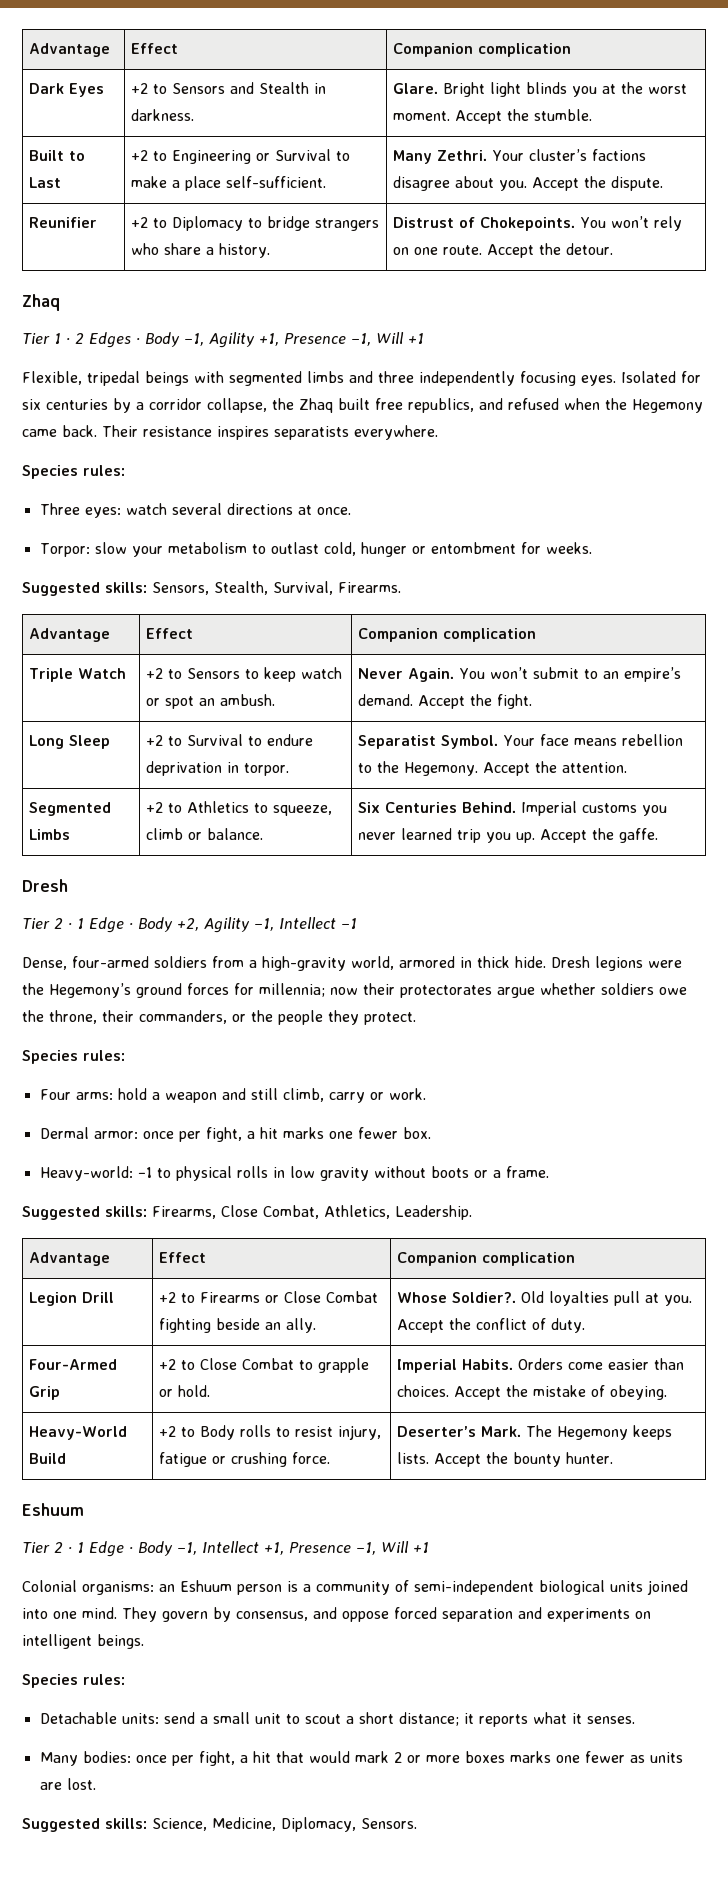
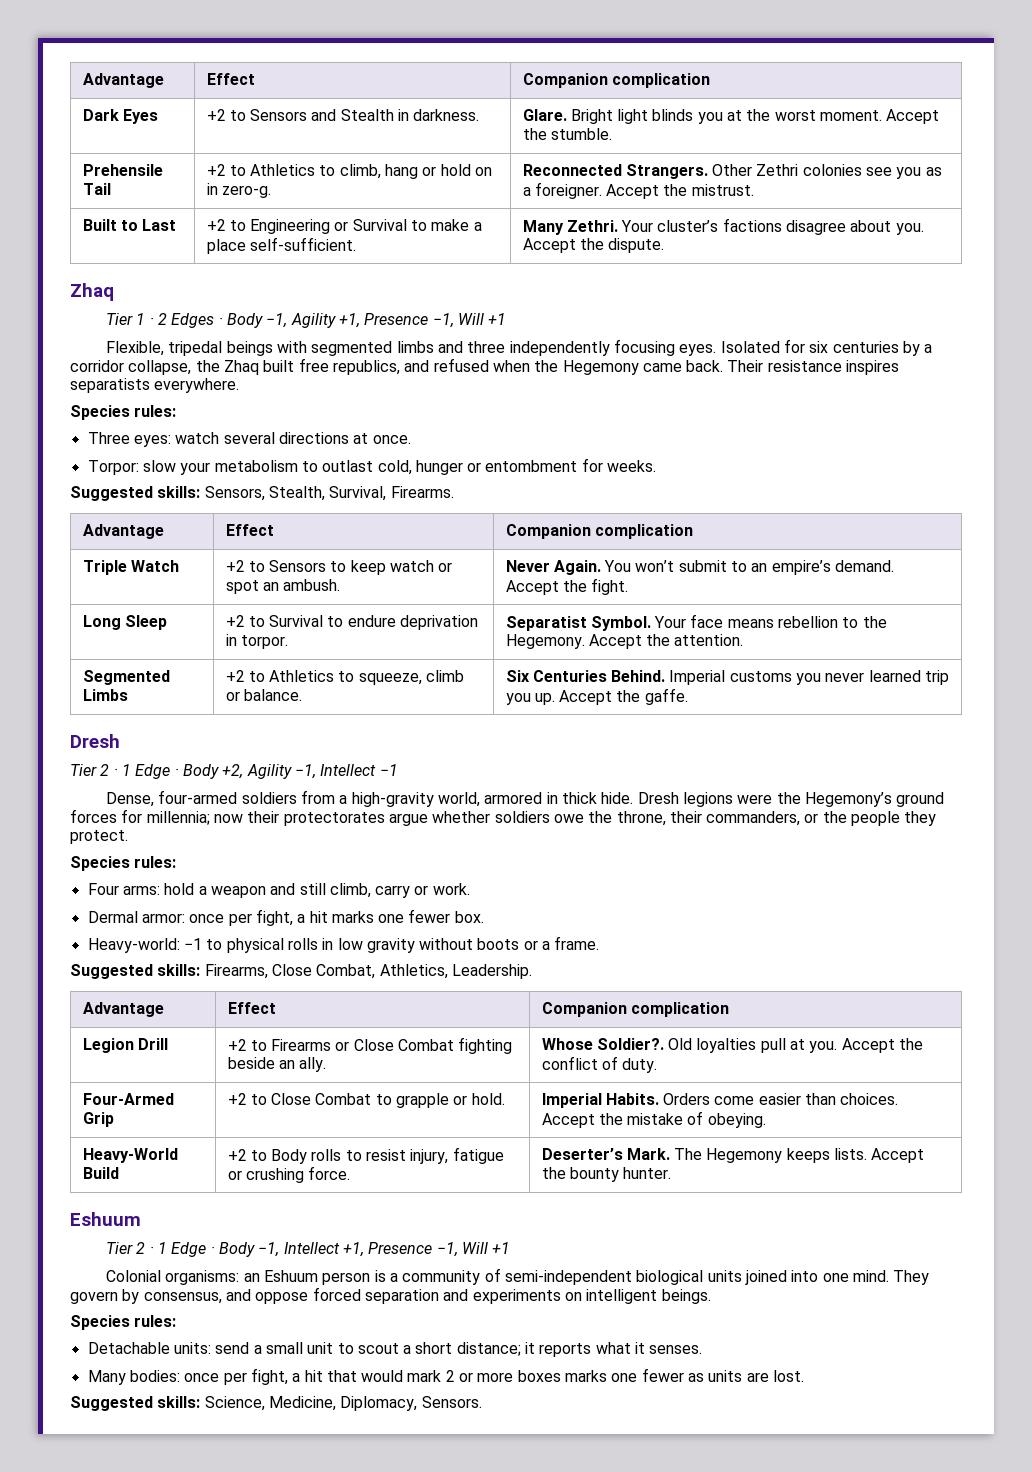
+ Prehensile Tail | +2 to Athletics to climb, hang or hold on in zero-g. | Reconnected Strangers. Other Zethri colonies see you as a foreigner. Accept the mistrust.
- Reunifier | +2 to Diplomacy to bridge strangers who share a history. | Distrust of Chokepoints. You won’t rely on one route. Accept the detour.

